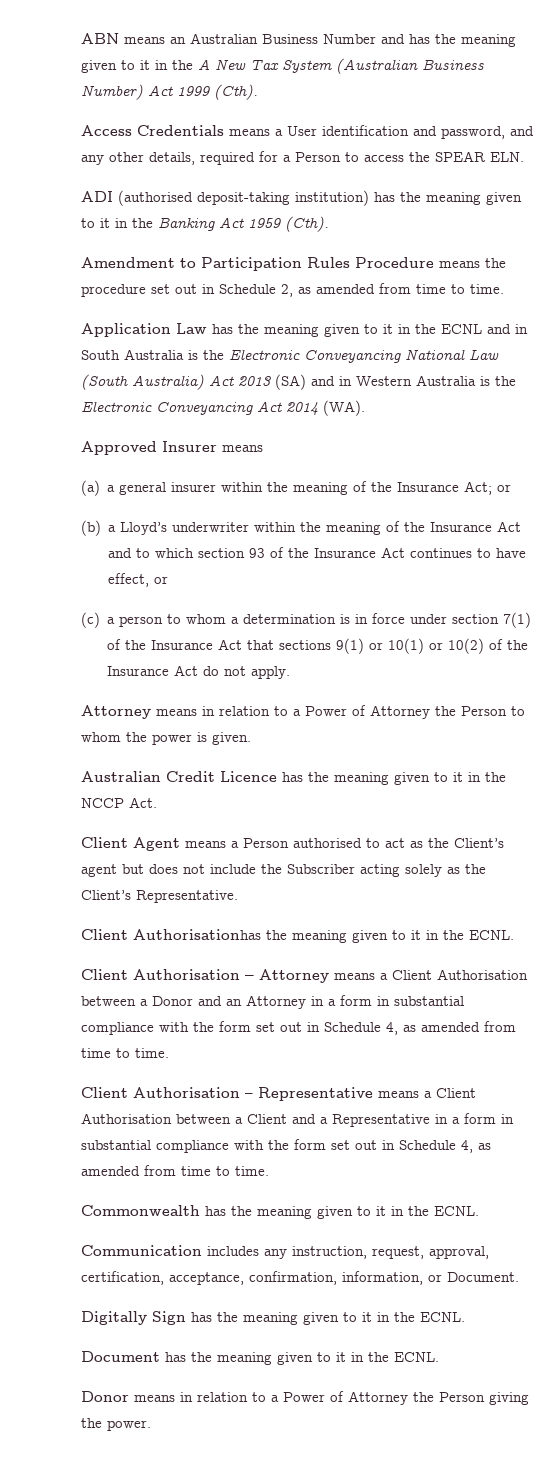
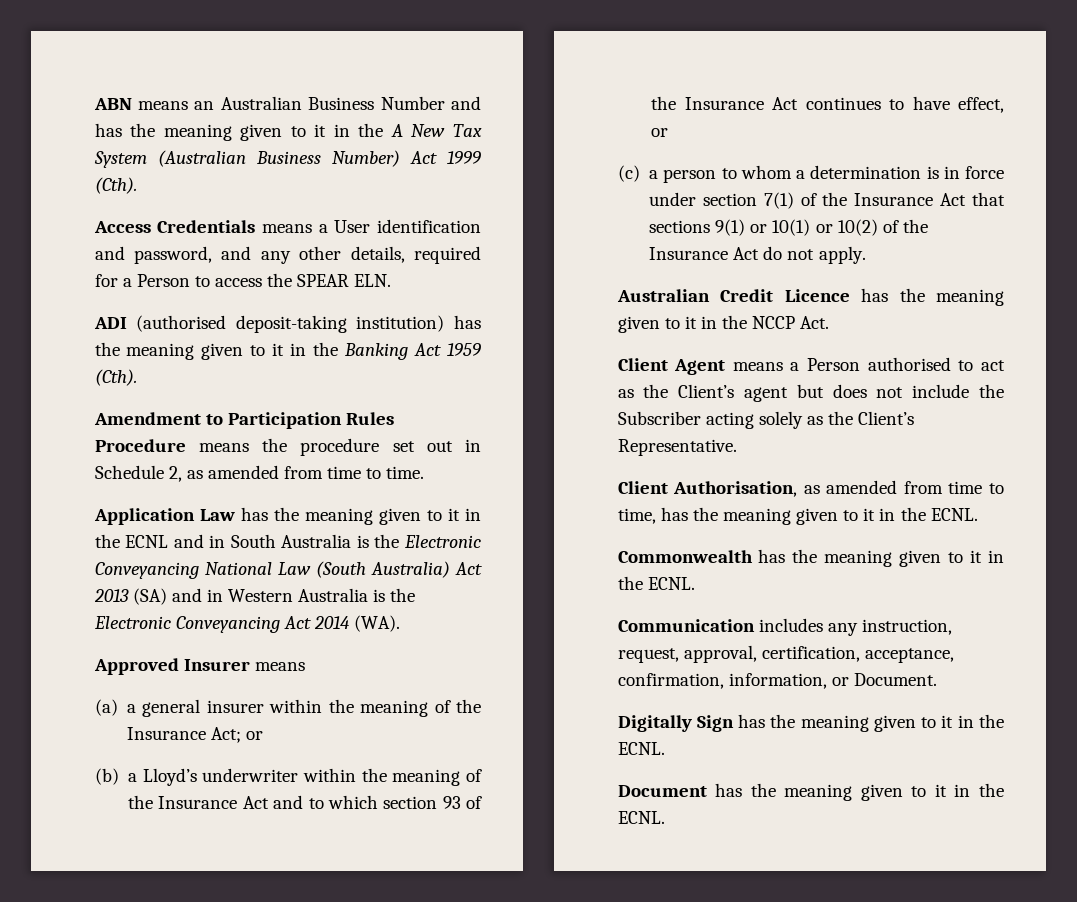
- Attorney means in relation to a Power of Attorney the Person to whom the power is given.
- Client Authorisationhas the meaning given to it in the ECNL.
- Client Authorisation – Attorney means a Client Authorisation between a Donor and an Attorney in a form in substantial compliance with the form set out in Schedule 4, as amended from time to time.
- Client Authorisation – Representative means a Client Authorisation between a Client and a Representative in a form in substantial compliance with the form set out in Schedule 4, as amended from time to time.
+ Client Authorisation, as amended from time to time, has the meaning given to it in the ECNL.
- Donor means in relation to a Power of Attorney the Person giving the power.

